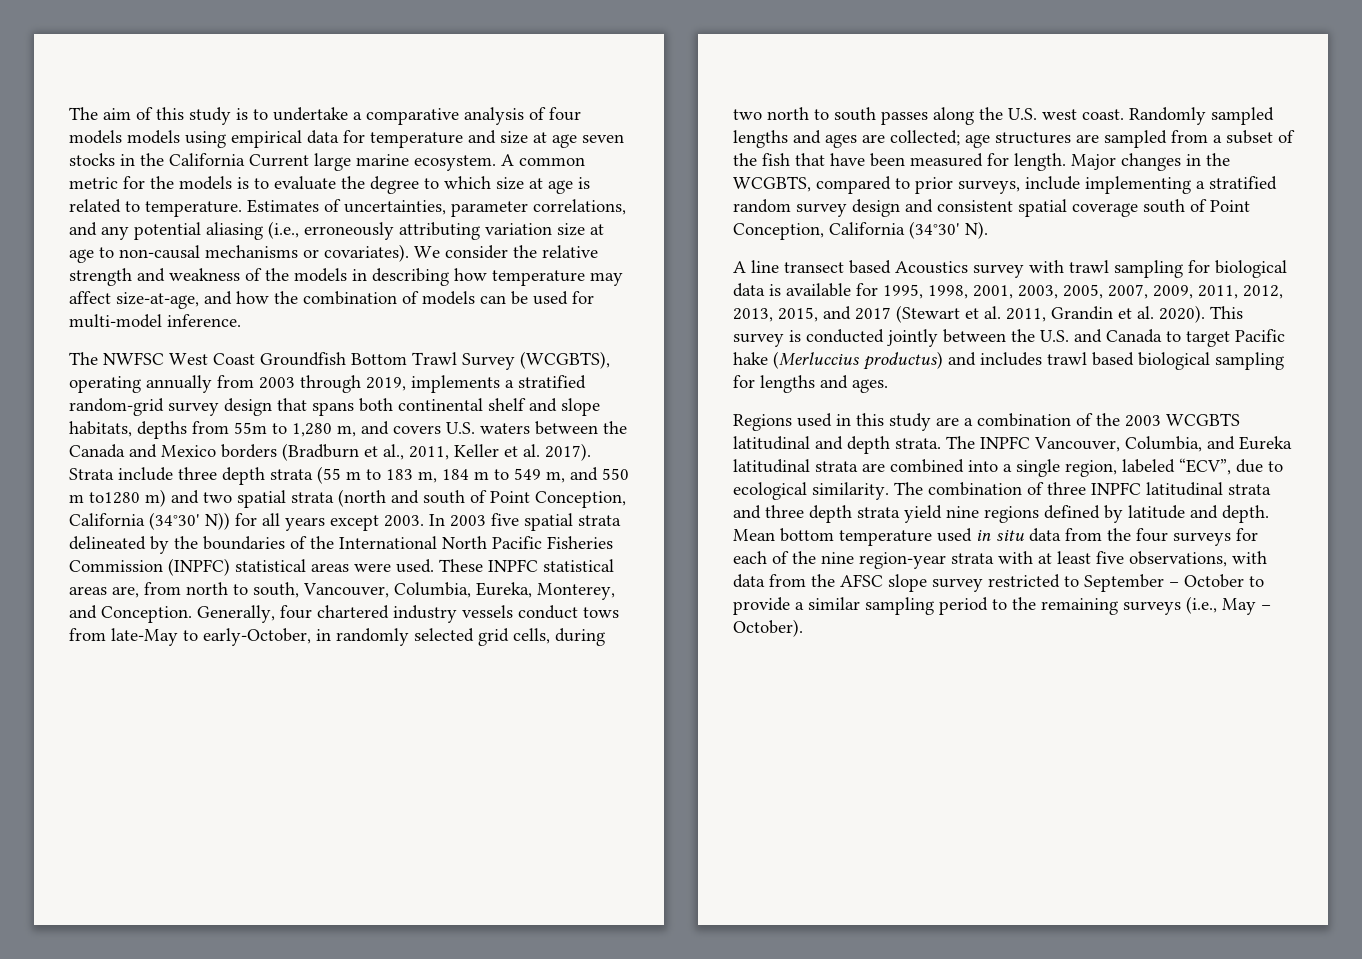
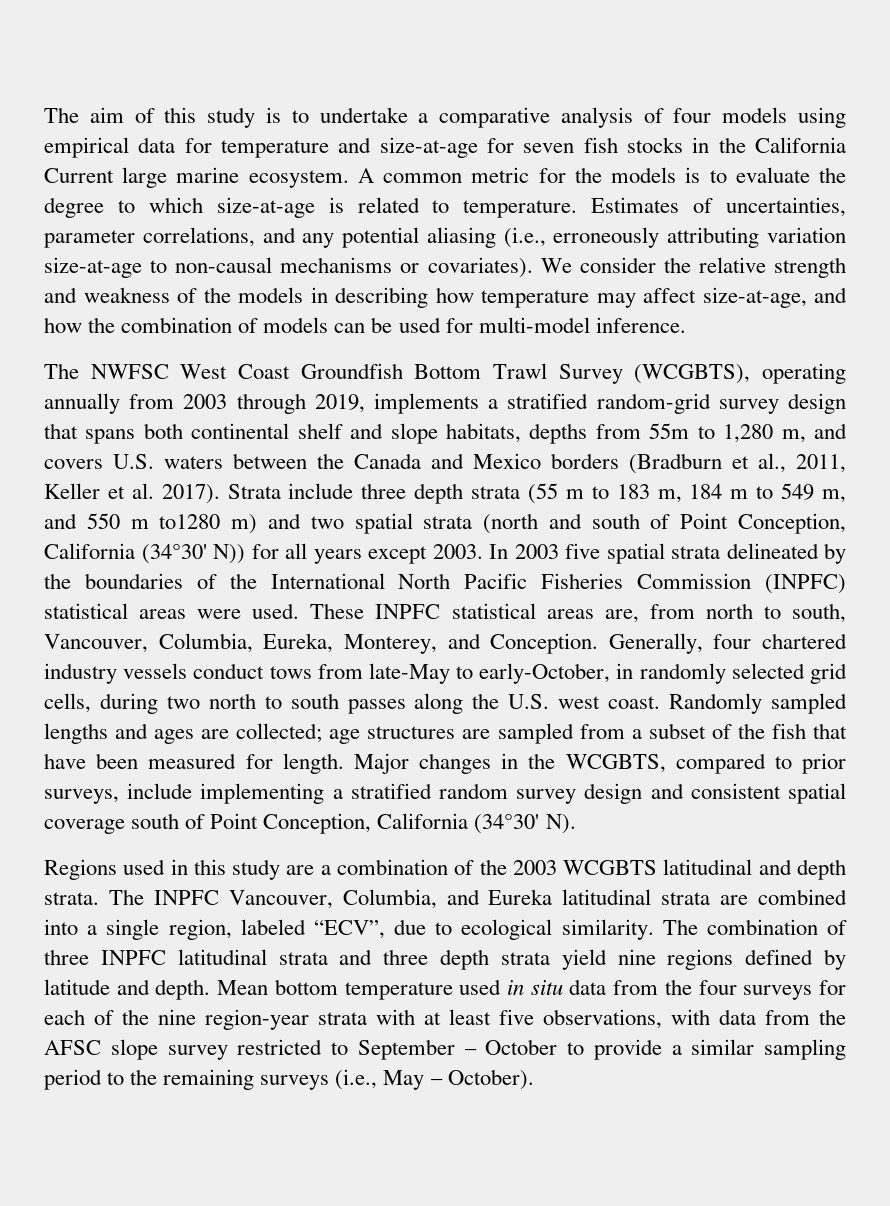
- The aim of this study is to undertake a comparative analysis of four models models using empirical data for temperature and size at age seven stocks in the California Current large marine ecosystem.
+ The aim of this study is to undertake a comparative analysis of four models using empirical data for temperature and size-at-age for seven fish stocks in the California Current large marine ecosystem.
- A common metric for the models is to evaluate the degree to which size at age is related to temperature.
+ A common metric for the models is to evaluate the degree to which size-at-age is related to temperature.
- Estimates of uncertainties, parameter correlations, and any potential aliasing (i.e., erroneously attributing variation size at age to non-causal mechanisms or covariates).
+ Estimates of uncertainties, parameter correlations, and any potential aliasing (i.e., erroneously attributing variation size-at-age to non-causal mechanisms or covariates).
- A line transect based Acoustics survey with trawl sampling for biological data is available for 1995, 1998, 2001, 2003, 2005, 2007, 2009, 2011, 2012, 2013, 2015, and 2017 (Stewart et al. 2011, Grandin et al. 2020). This survey is conducted jointly between the U.S. and Canada to target Pacific hake (Merluccius productus) and includes trawl based biological sampling for lengths and ages.

